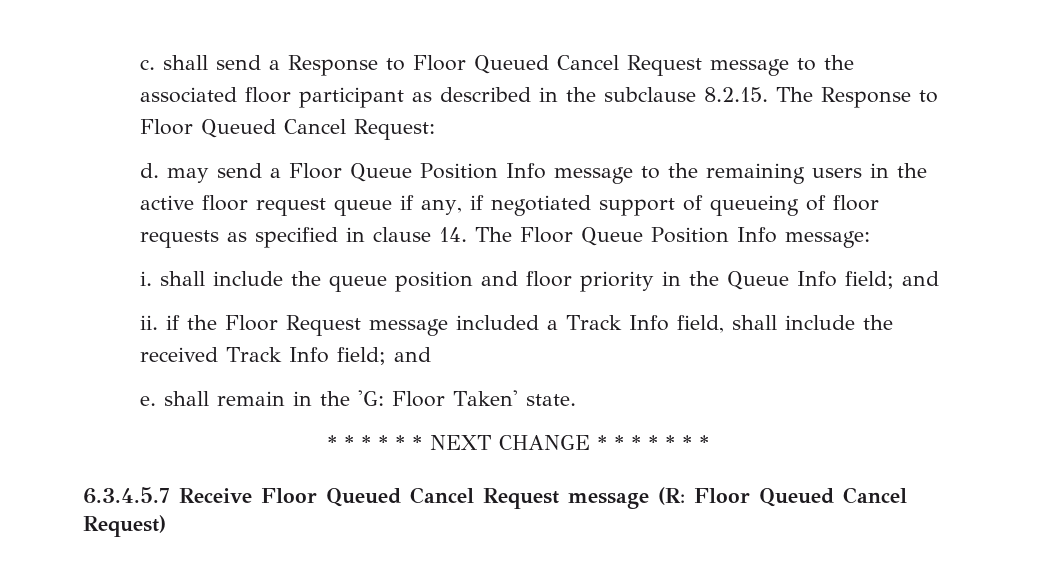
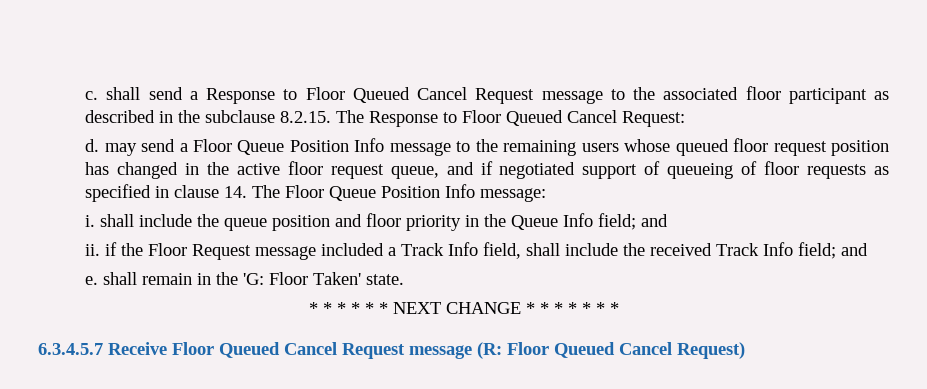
- d. may send a Floor Queue Position Info message to the remaining users in the active floor request queue if any, if negotiated support of queueing of floor requests as specified in clause 14. The Floor Queue Position Info message:
+ d. may send a Floor Queue Position Info message to the remaining users whose queued floor request position has changed in the active floor request queue, and if negotiated support of queueing of floor requests as specified in clause 14. The Floor Queue Position Info message:

